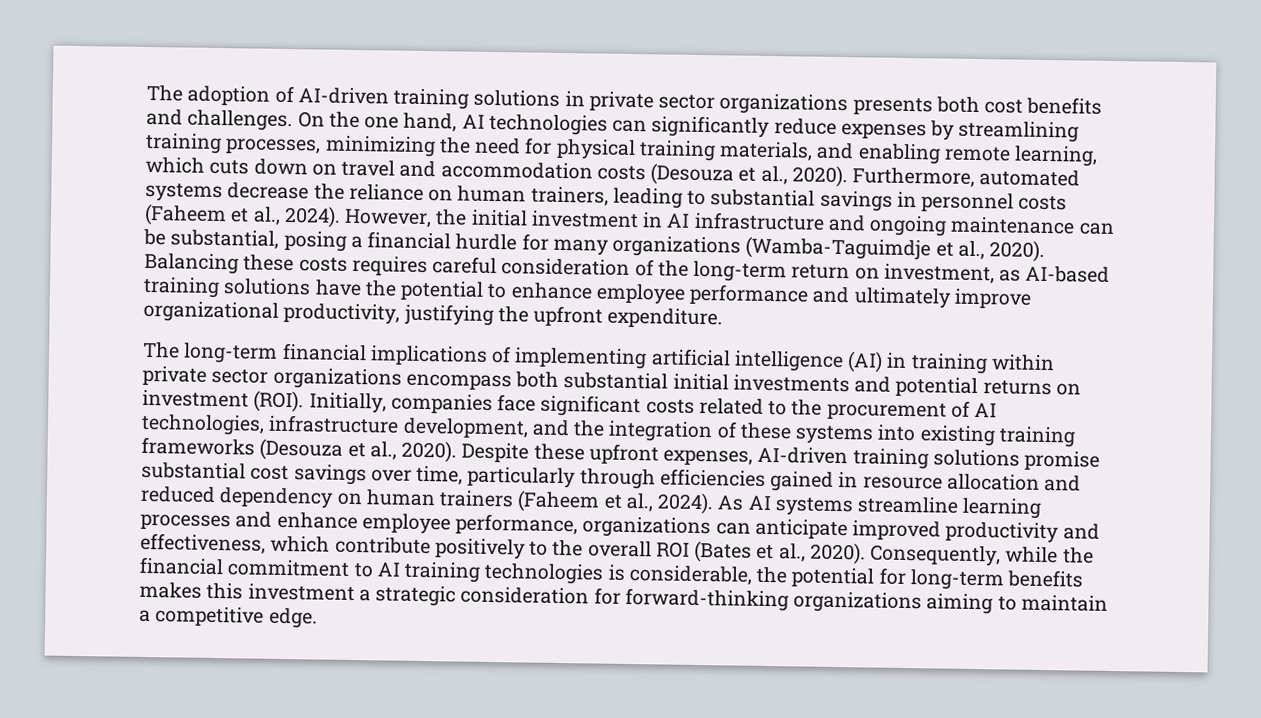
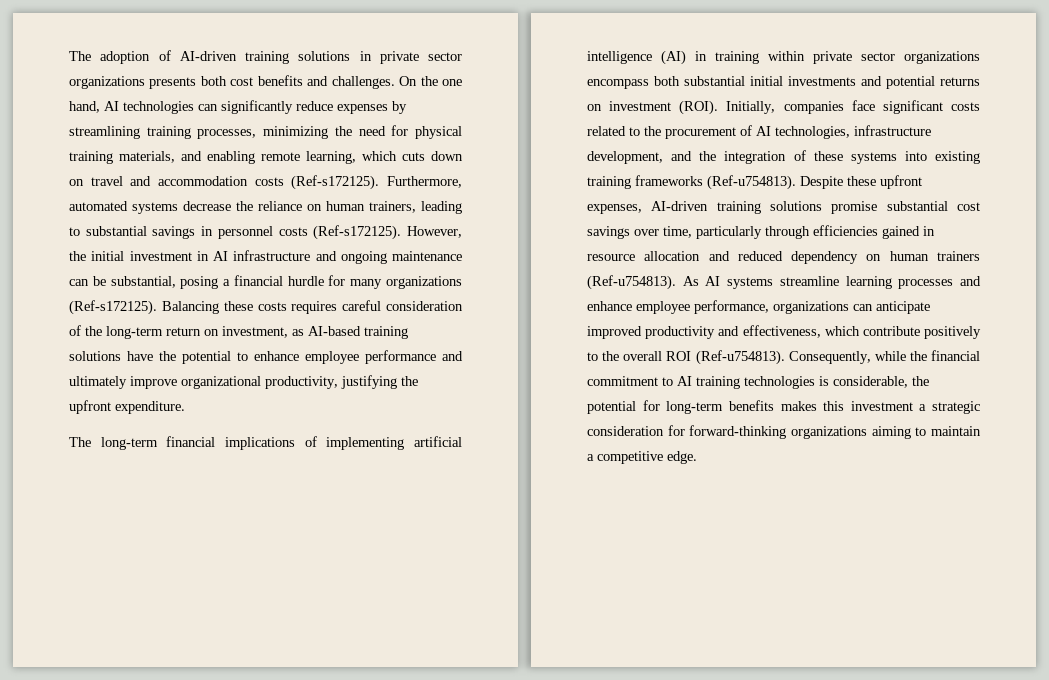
- On the one hand, AI technologies can significantly reduce expenses by streamlining training processes, minimizing the need for physical training materials, and enabling remote learning, which cuts down on travel and accommodation costs (Desouza et al., 2020).
+ On the one hand, AI technologies can significantly reduce expenses by streamlining training processes, minimizing the need for physical training materials, and enabling remote learning, which cuts down on travel and accommodation costs (Ref-s172125).
- Furthermore, automated systems decrease the reliance on human trainers, leading to substantial savings in personnel costs (Faheem et al., 2024).
+ Furthermore, automated systems decrease the reliance on human trainers, leading to substantial savings in personnel costs (Ref-s172125).
- However, the initial investment in AI infrastructure and ongoing maintenance can be substantial, posing a financial hurdle for many organizations (Wamba-Taguimdje et al., 2020).
+ However, the initial investment in AI infrastructure and ongoing maintenance can be substantial, posing a financial hurdle for many organizations (Ref-s172125).
- Initially, companies face significant costs related to the procurement of AI technologies, infrastructure development, and the integration of these systems into existing training frameworks (Desouza et al., 2020).
+ Initially, companies face significant costs related to the procurement of AI technologies, infrastructure development, and the integration of these systems into existing training frameworks (Ref-u754813).
- Despite these upfront expenses, AI-driven training solutions promise substantial cost savings over time, particularly through efficiencies gained in resource allocation and reduced dependency on human trainers (Faheem et al., 2024).
+ Despite these upfront expenses, AI-driven training solutions promise substantial cost savings over time, particularly through efficiencies gained in resource allocation and reduced dependency on human trainers (Ref-u754813).
- As AI systems streamline learning processes and enhance employee performance, organizations can anticipate improved productivity and effectiveness, which contribute positively to the overall ROI (Bates et al., 2020).
+ As AI systems streamline learning processes and enhance employee performance, organizations can anticipate improved productivity and effectiveness, which contribute positively to the overall ROI (Ref-u754813).

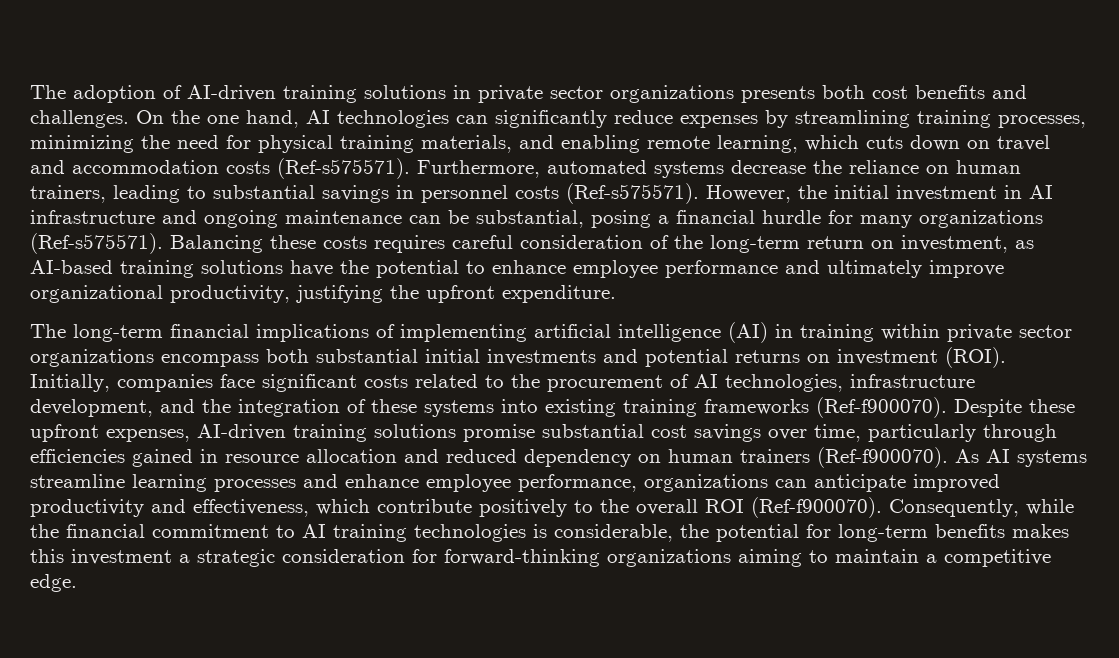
- On the one hand, AI technologies can significantly reduce expenses by streamlining training processes, minimizing the need for physical training materials, and enabling remote learning, which cuts down on travel and accommodation costs (Ref-s172125).
+ On the one hand, AI technologies can significantly reduce expenses by streamlining training processes, minimizing the need for physical training materials, and enabling remote learning, which cuts down on travel and accommodation costs (Ref-s575571).
- Furthermore, automated systems decrease the reliance on human trainers, leading to substantial savings in personnel costs (Ref-s172125).
+ Furthermore, automated systems decrease the reliance on human trainers, leading to substantial savings in personnel costs (Ref-s575571).
- However, the initial investment in AI infrastructure and ongoing maintenance can be substantial, posing a financial hurdle for many organizations (Ref-s172125).
+ However, the initial investment in AI infrastructure and ongoing maintenance can be substantial, posing a financial hurdle for many organizations (Ref-s575571).
- Initially, companies face significant costs related to the procurement of AI technologies, infrastructure development, and the integration of these systems into existing training frameworks (Ref-u754813).
+ Initially, companies face significant costs related to the procurement of AI technologies, infrastructure development, and the integration of these systems into existing training frameworks (Ref-f900070).
- Despite these upfront expenses, AI-driven training solutions promise substantial cost savings over time, particularly through efficiencies gained in resource allocation and reduced dependency on human trainers (Ref-u754813).
+ Despite these upfront expenses, AI-driven training solutions promise substantial cost savings over time, particularly through efficiencies gained in resource allocation and reduced dependency on human trainers (Ref-f900070).
- As AI systems streamline learning processes and enhance employee performance, organizations can anticipate improved productivity and effectiveness, which contribute positively to the overall ROI (Ref-u754813).
+ As AI systems streamline learning processes and enhance employee performance, organizations can anticipate improved productivity and effectiveness, which contribute positively to the overall ROI (Ref-f900070).

